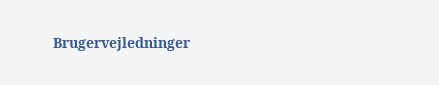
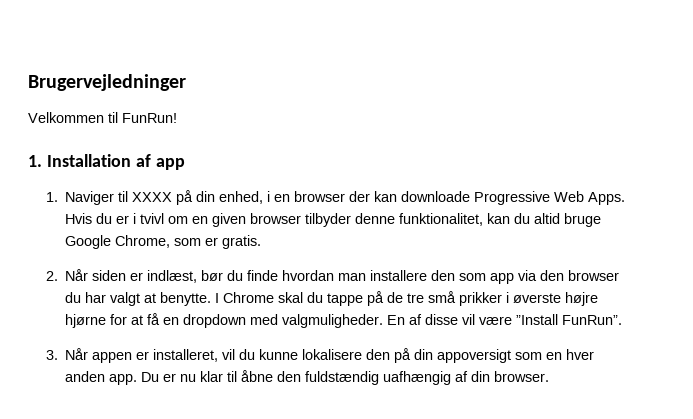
+ Velkommen til FunRun!
+ 1. Installation af app
+ 1. Naviger til XXXX på din enhed, i en browser der kan downloade Progressive Web Apps. Hvis du er i tvivl om en given browser tilbyder denne funktionalitet, kan du altid bruge Google Chrome, som er gratis.
+ 2. Når siden er indlæst, bør du finde hvordan man installere den som app via den browser du har valgt at benytte. I Chrome skal du tappe på de tre små prikker i øverste højre hjørne for at få en dropdown med valgmuligheder. En af disse vil være ”Install FunRun”.
+ 3. Når appen er installeret, vil du kunne lokalisere den på din appoversigt som en hver anden app. Du er nu klar til åbne den fuldstændig uafhængig af din browser.

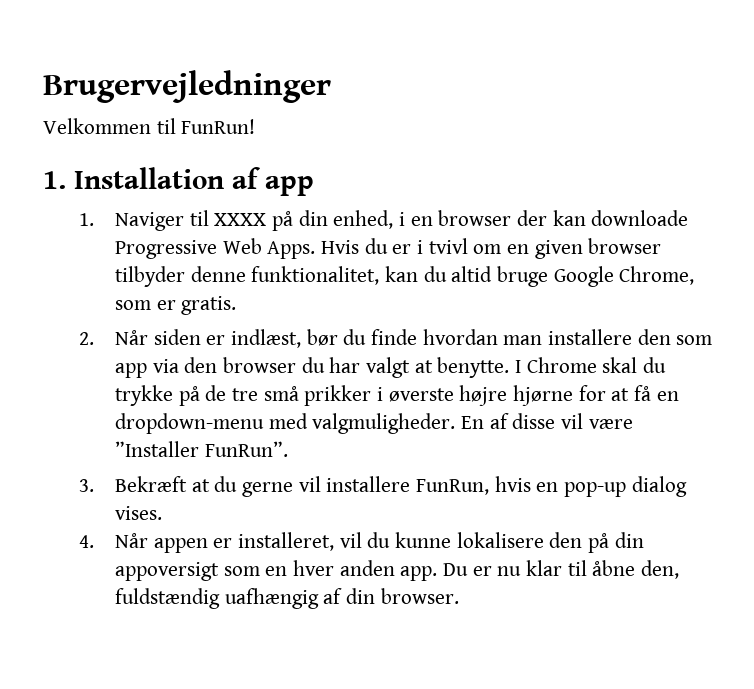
- I Chrome skal du tappe på de tre små prikker i øverste højre hjørne for at få en dropdown med valgmuligheder.
+ I Chrome skal du trykke på de tre små prikker i øverste højre hjørne for at få en dropdown-menu med valgmuligheder.
- En af disse vil være ”Install FunRun”.
+ En af disse vil være ”Installer FunRun”.
- 3. Når appen er installeret, vil du kunne lokalisere den på din appoversigt som en hver anden app.
+ 3. Bekræft at du gerne vil installere FunRun, hvis en pop-up dialog vises.
+ 4. Når appen er installeret, vil du kunne lokalisere den på din appoversigt som en hver anden app.
- Du er nu klar til åbne den fuldstændig uafhængig af din browser.
+ Du er nu klar til åbne den, fuldstændig uafhængig af din browser.

